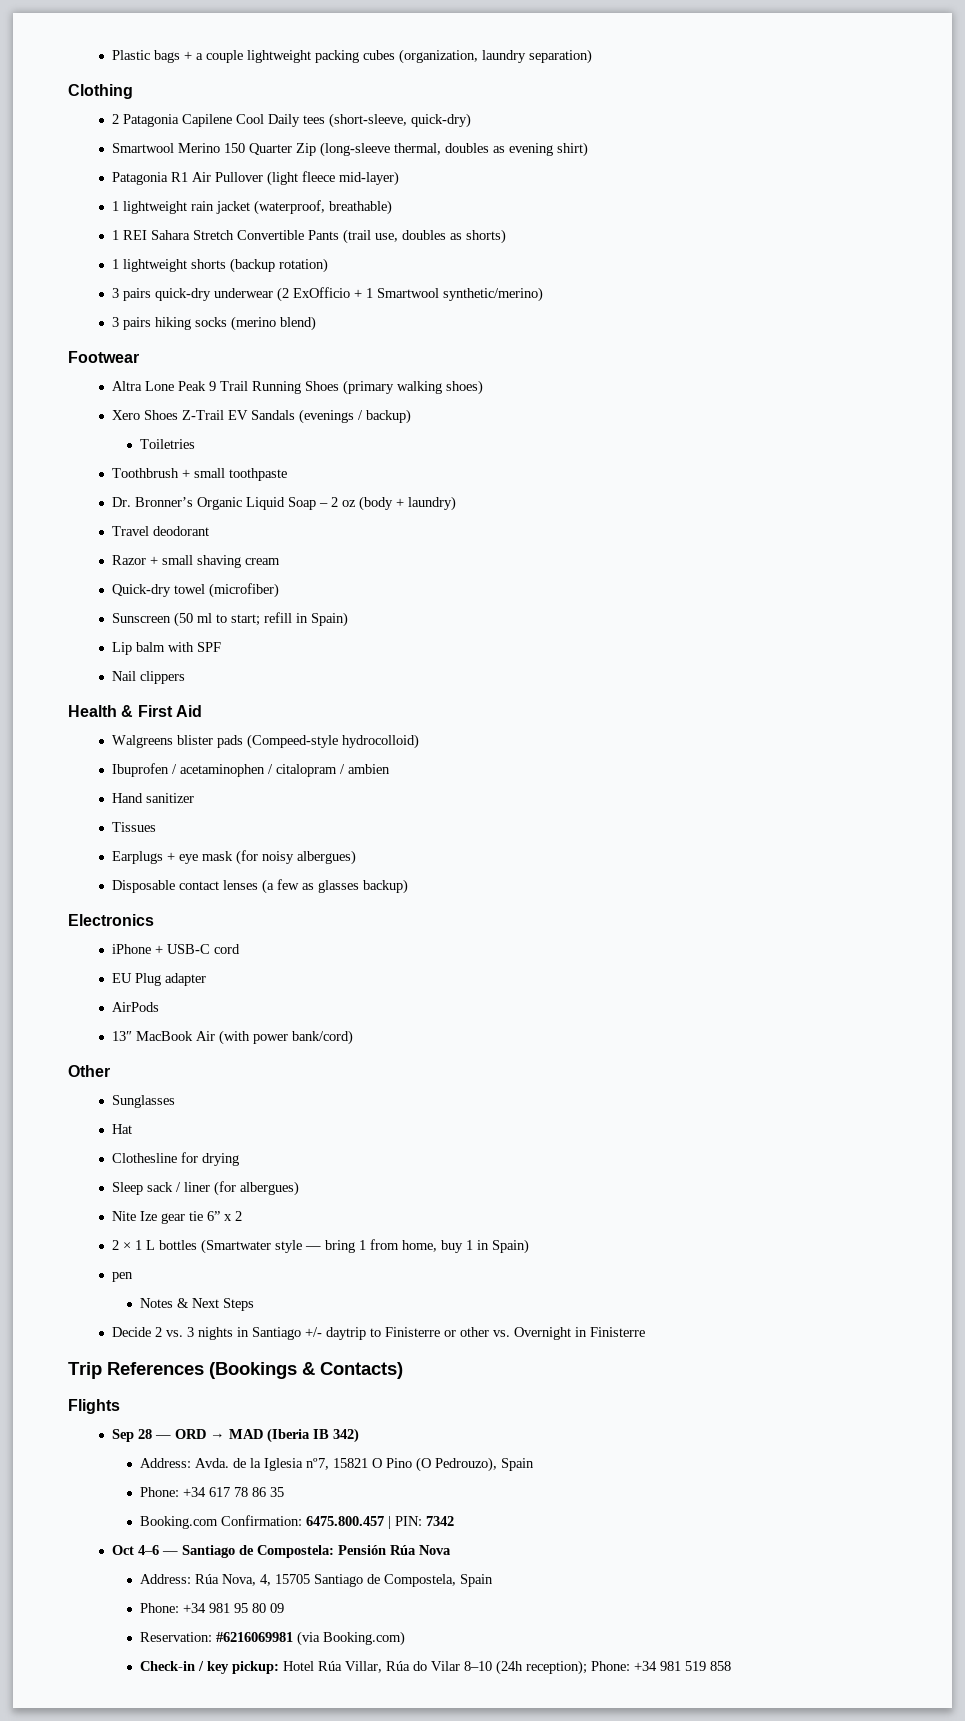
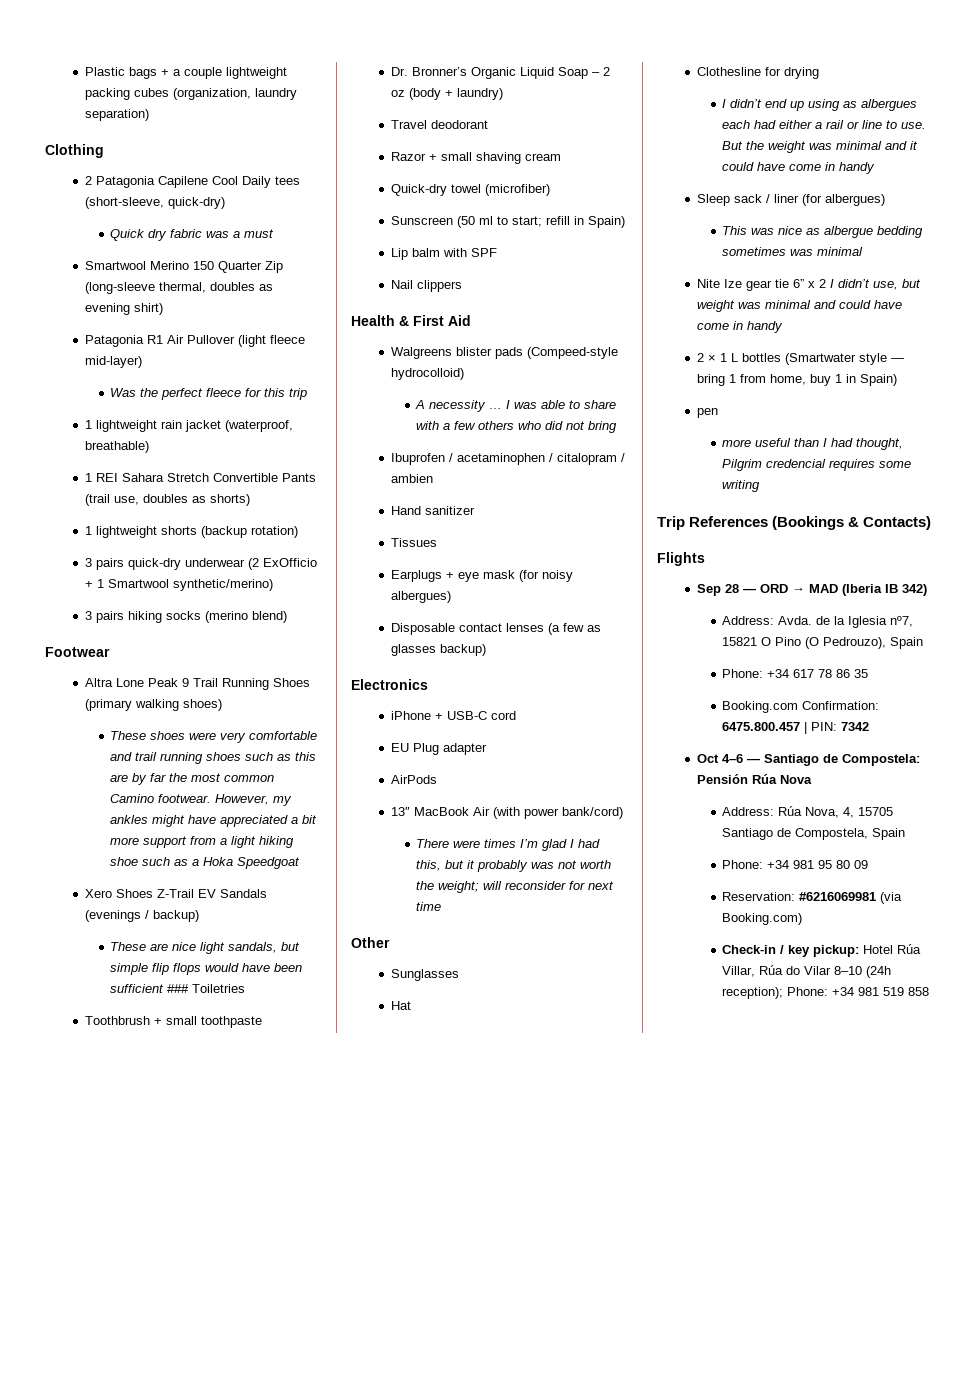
+ Quick dry fabric was a must
+ Was the perfect fleece for this trip
+ These shoes were very comfortable and trail running shoes such as this are by far the most common Camino footwear. However, my ankles might have appreciated a bit more support from a light hiking shoe such as a Hoka Speedgoat
- Toiletries
+ These are nice light sandals, but simple flip flops would have been sufficient ### Toiletries
+ A necessity … I was able to share with a few others who did not bring
+ There were times I’m glad I had this, but it probably was not worth the weight; will reconsider for next time
+ I didn’t end up using as albergues each had either a rail or line to use. But the weight was minimal and it could have come in handy
+ This was nice as albergue bedding sometimes was minimal
- Nite Ize gear tie 6” x 2
+ Nite Ize gear tie 6” x 2 I didn’t use, but weight was minimal and could have come in handy
- Notes & Next Steps
- Decide 2 vs. 3 nights in Santiago +/- daytrip to Finisterre or other vs. Overnight in Finisterre
+ more useful than I had thought, Pilgrim credencial requires some writing

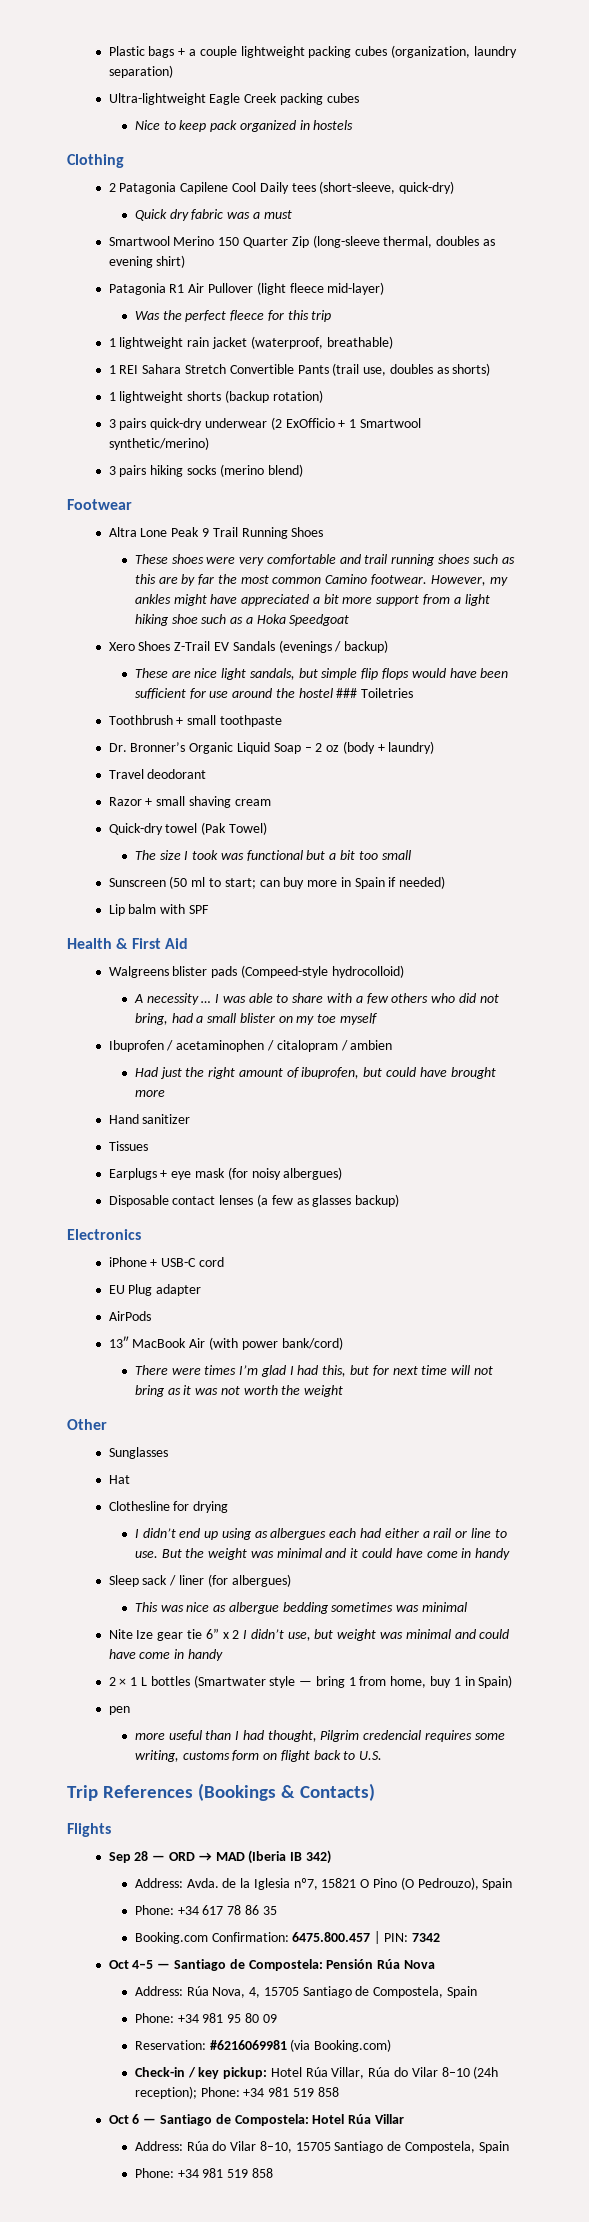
+ Ultra-lightweight Eagle Creek packing cubes
+ Nice to keep pack organized in hostels
- Altra Lone Peak 9 Trail Running Shoes (primary walking shoes)
+ Altra Lone Peak 9 Trail Running Shoes
- These are nice light sandals, but simple flip flops would have been sufficient ### Toiletries
+ These are nice light sandals, but simple flip flops would have been sufficient for use around the hostel ### Toiletries
- Quick-dry towel (microfiber)
+ Quick-dry towel (Pak Towel)
+ The size I took was functional but a bit too small
- Sunscreen (50 ml to start; refill in Spain)
+ Sunscreen (50 ml to start; can buy more in Spain if needed)
- Nail clippers
- I was able to share with a few others who did not bring
+ I was able to share with a few others who did not bring, had a small blister on my toe myself
+ Had just the right amount of ibuprofen, but could have brought more
- There were times I’m glad I had this, but it probably was not worth the weight; will reconsider for next time
+ There were times I’m glad I had this, but for next time will not bring as it was not worth the weight
- more useful than I had thought, Pilgrim credencial requires some writing
+ more useful than I had thought, Pilgrim credencial requires some writing, customs form on flight back to U.S.
- Oct 4–6 — Santiago de Compostela: Pensión Rúa Nova
+ Oct 4–5 — Santiago de Compostela: Pensión Rúa Nova
+ Oct 6 — Santiago de Compostela: Hotel Rúa Villar
+ Address: Rúa do Vilar 8–10, 15705 Santiago de Compostela, Spain
+ Phone: +34 981 519 858

